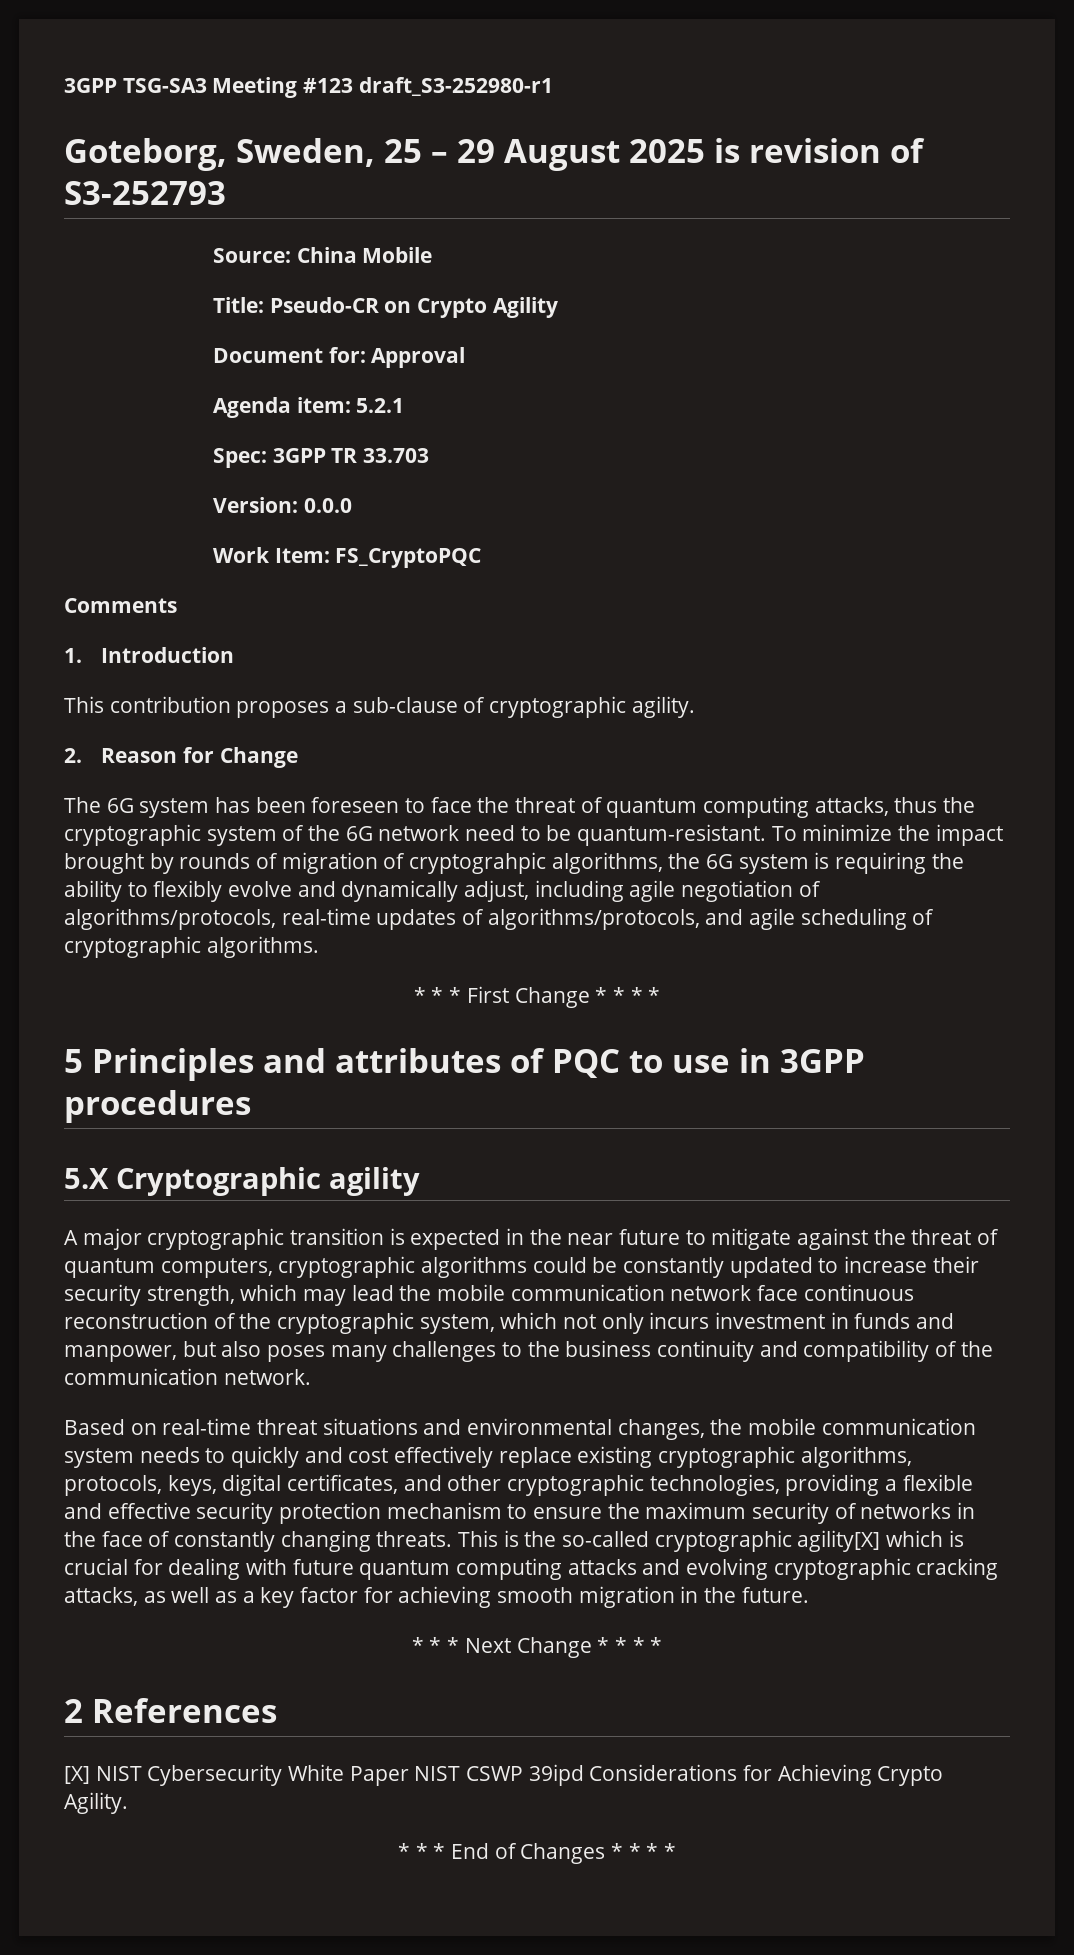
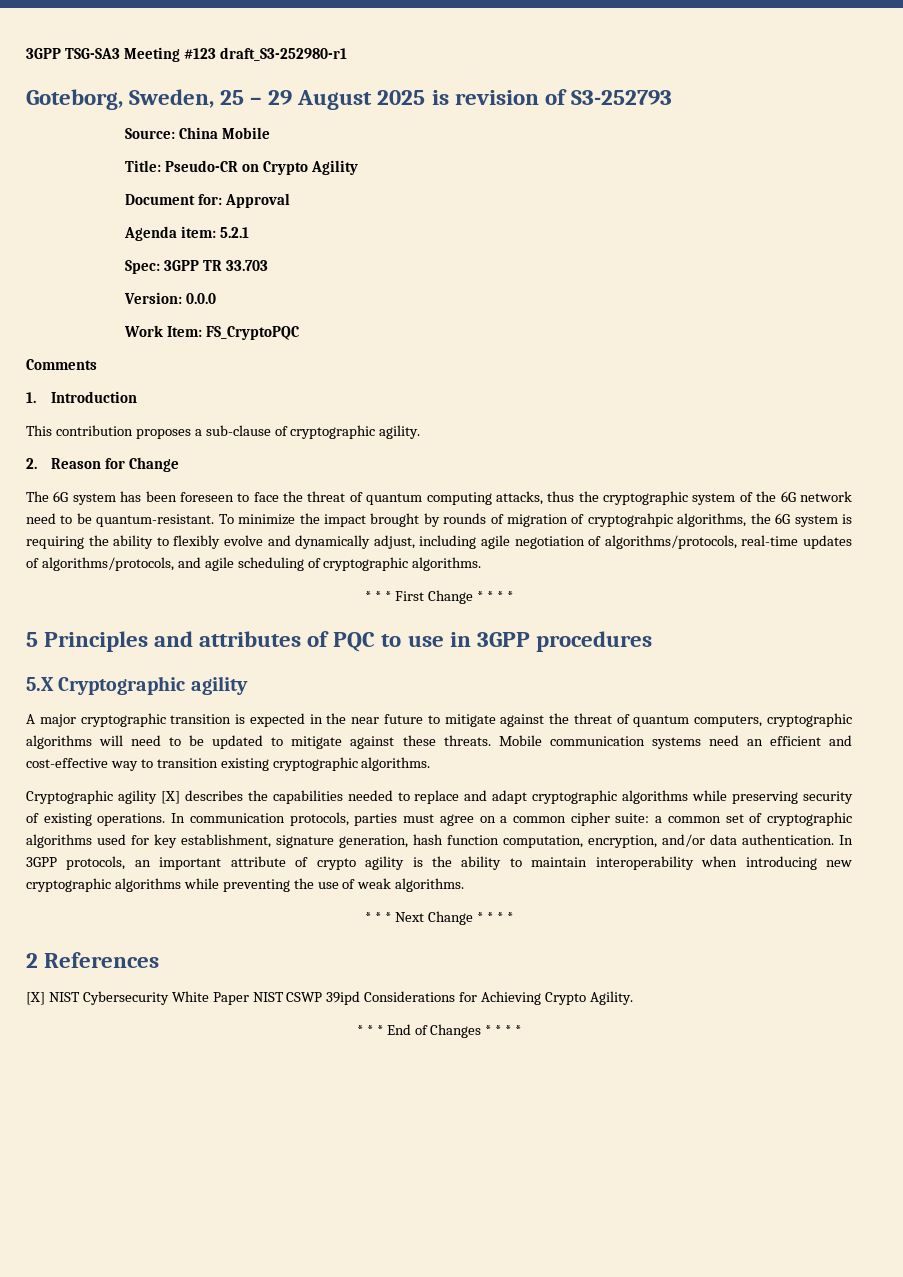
- A major cryptographic transition is expected in the near future to mitigate against the threat of quantum computers, cryptographic algorithms could be constantly updated to increase their security strength, which may lead the mobile communication network face continuous reconstruction of the cryptographic system, which not only incurs investment in funds and manpower, but also poses many challenges to the business continuity and compatibility of the communication network.
- Based on real-time threat situations and environmental changes, the mobile communication system needs to quickly and cost effectively replace existing cryptographic algorithms, protocols, keys, digital certificates, and other cryptographic technologies, providing a flexible and effective security protection mechanism to ensure the maximum security of networks in the face of constantly changing threats. This is the so-called cryptographic agility[X] which is crucial for dealing with future quantum computing attacks and evolving cryptographic cracking attacks, as well as a key factor for achieving smooth migration in the future.
+ A major cryptographic transition is expected in the near future to mitigate against the threat of quantum computers, cryptographic algorithms will need to be updated to mitigate against these threats. Mobile communication systems need an efficient and cost-effective way to transition existing cryptographic algorithms.
+ Cryptographic agility [X] describes the capabilities needed to replace and adapt cryptographic algorithms while preserving security of existing operations. In communication protocols, parties must agree on a common cipher suite: a common set of cryptographic algorithms used for key establishment, signature generation, hash function computation, encryption, and/or data authentication. In 3GPP protocols, an important attribute of crypto agility is the ability to maintain interoperability when introducing new cryptographic algorithms while preventing the use of weak algorithms.

